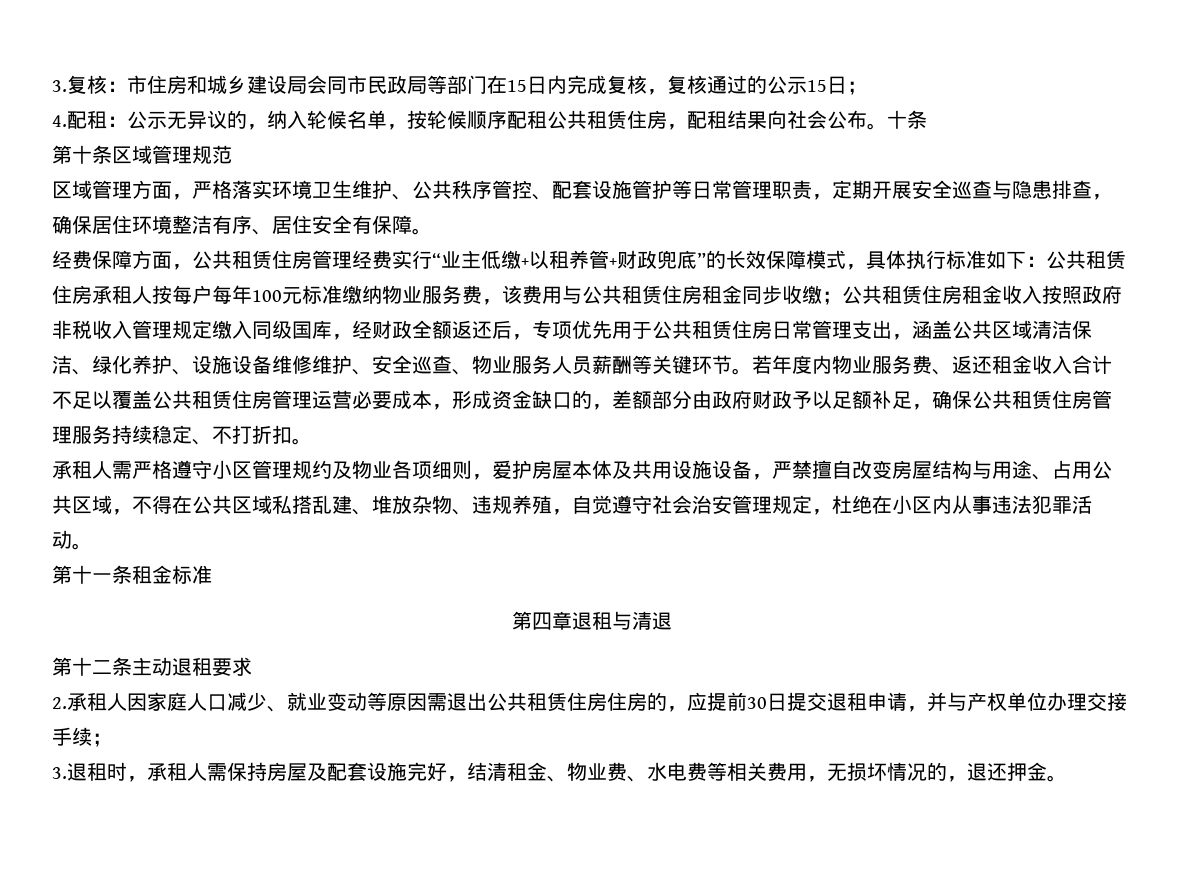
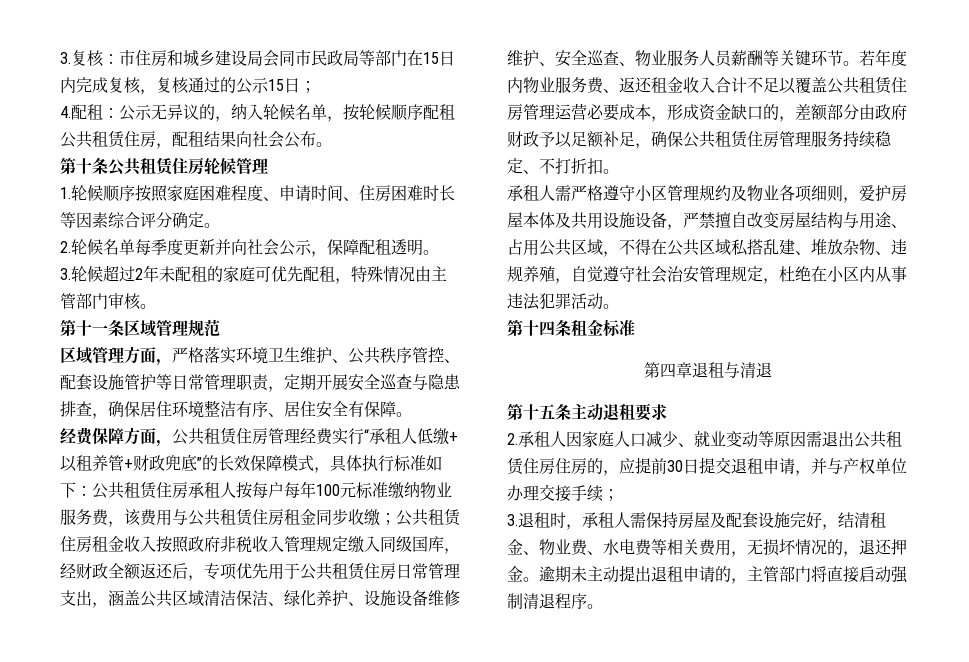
- 4.配租：公示无异议的，纳入轮候名单，按轮候顺序配租公共租赁住房，配租结果向社会公布。十条
+ 4.配租：公示无异议的，纳入轮候名单，按轮候顺序配租公共租赁住房，配租结果向社会公布。
- 第十条区域管理规范
+ 第十条公共租赁住房轮候管理
+ 1.轮候顺序按照家庭困难程度、申请时间、住房困难时长等因素综合评分确定。
+ 2.轮候名单每季度更新并向社会公示，保障配租透明。
+ 3.轮候超过2年未配租的家庭可优先配租，特殊情况由主管部门审核。
+ 第十一条区域管理规范
- 经费保障方面，公共租赁住房管理经费实行“业主低缴+以租养管+财政兜底”的长效保障模式，具体执行标准如下：
+ 经费保障方面，公共租赁住房管理经费实行“承租人低缴+以租养管+财政兜底”的长效保障模式，具体执行标准如下：
- 第十一条租金标准
+ 第十四条租金标准
- 第十二条主动退租要求
+ 第十五条主动退租要求
+ 逾期未主动提出退租申请的，主管部门将直接启动强制清退程序。

